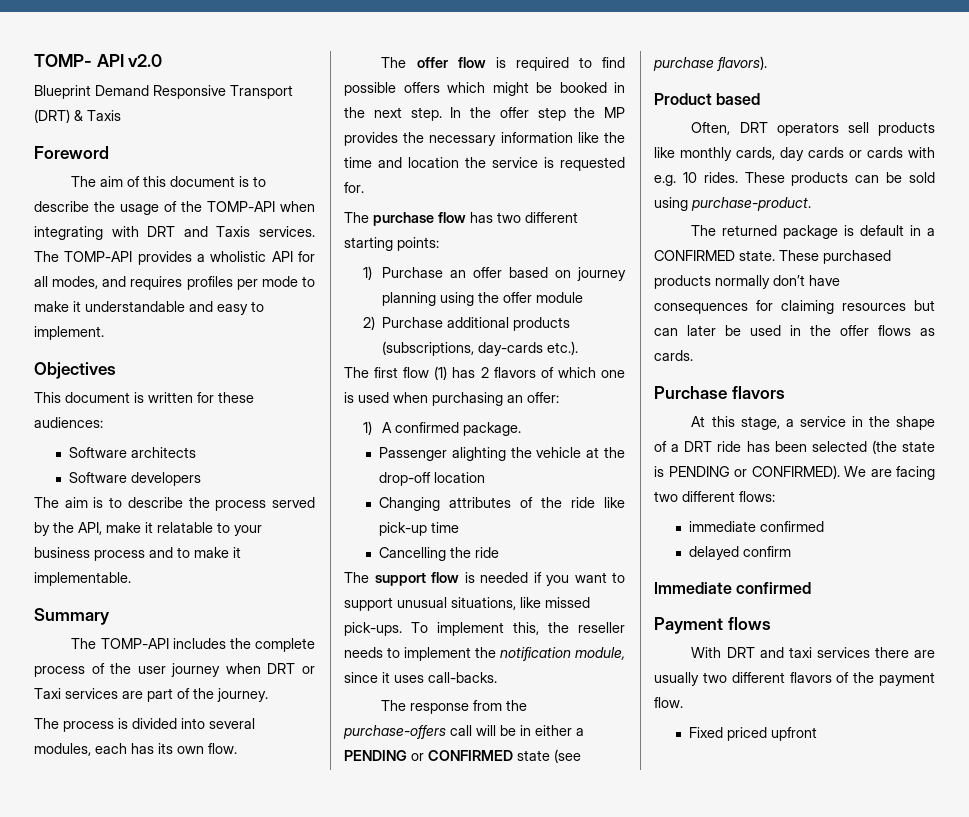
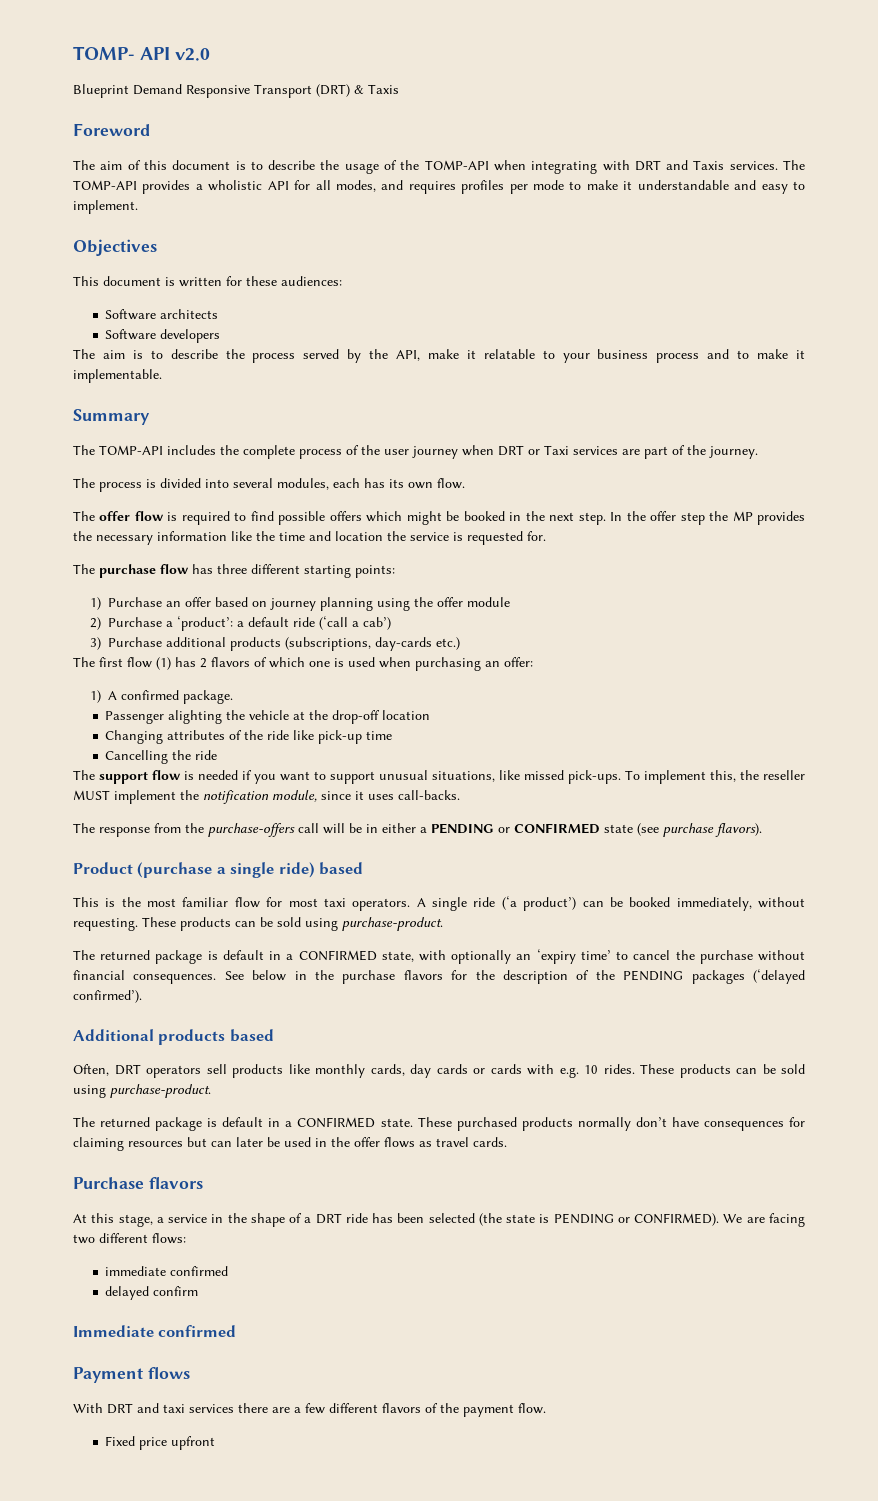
- The purchase flow has two different starting points:
+ The purchase flow has three different starting points:
- 2) Purchase additional products (subscriptions, day-cards etc.).
+ 2) Purchase a ‘product’: a default ride (‘call a cab’)
+ 3) Purchase additional products (subscriptions, day-cards etc.)
- To implement this, the reseller needs to implement the notification module, since it uses call-backs.
+ To implement this, the reseller MUST implement the notification module, since it uses call-backs.
- Product based
+ Product (purchase a single ride) based
+ This is the most familiar flow for most taxi operators. A single ride (‘a product’) can be booked immediately, without requesting. These products can be sold using purchase-product.
+ The returned package is default in a CONFIRMED state, with optionally an ‘expiry time’ to cancel the purchase without financial consequences. See below in the purchase flavors for the description of the PENDING packages (‘delayed confirmed’).
+ Additional products based
- These purchased products normally don’t have consequences for claiming resources but can later be used in the offer flows as cards.
+ These purchased products normally don’t have consequences for claiming resources but can later be used in the offer flows as travel cards.
- With DRT and taxi services there are usually two different flavors of the payment flow.
+ With DRT and taxi services there are a few different flavors of the payment flow.
- Fixed priced upfront
+ Fixed price upfront

